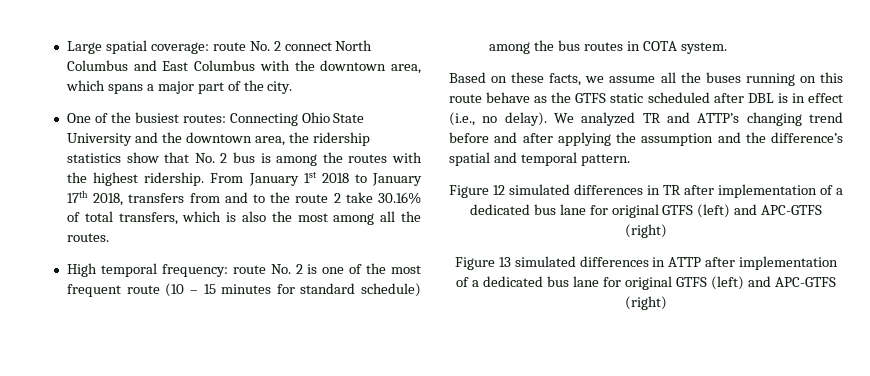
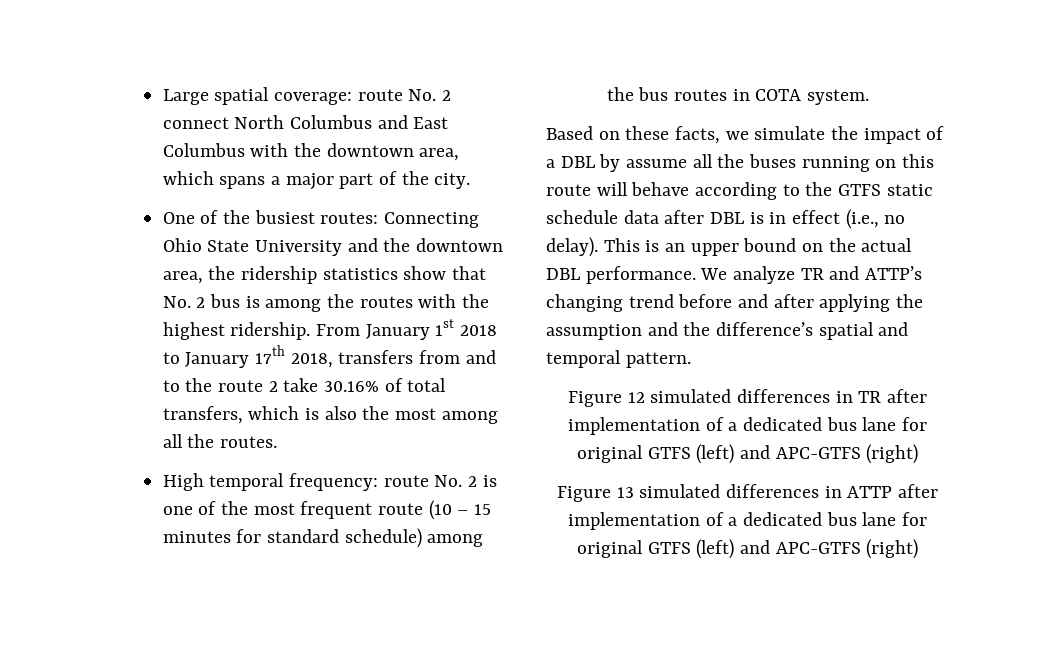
- Based on these facts, we assume all the buses running on this route behave as the GTFS static scheduled after DBL is in effect (i.e., no delay).
+ Based on these facts, we simulate the impact of a DBL by assume all the buses running on this route will behave according to the GTFS static schedule data after DBL is in effect (i.e., no delay).
- We analyzed TR and ATTP’s changing trend before and after applying the assumption and the difference’s spatial and temporal pattern.
+ This is an upper bound on the actual DBL performance. We analyze TR and ATTP’s changing trend before and after applying the assumption and the difference’s spatial and temporal pattern.

